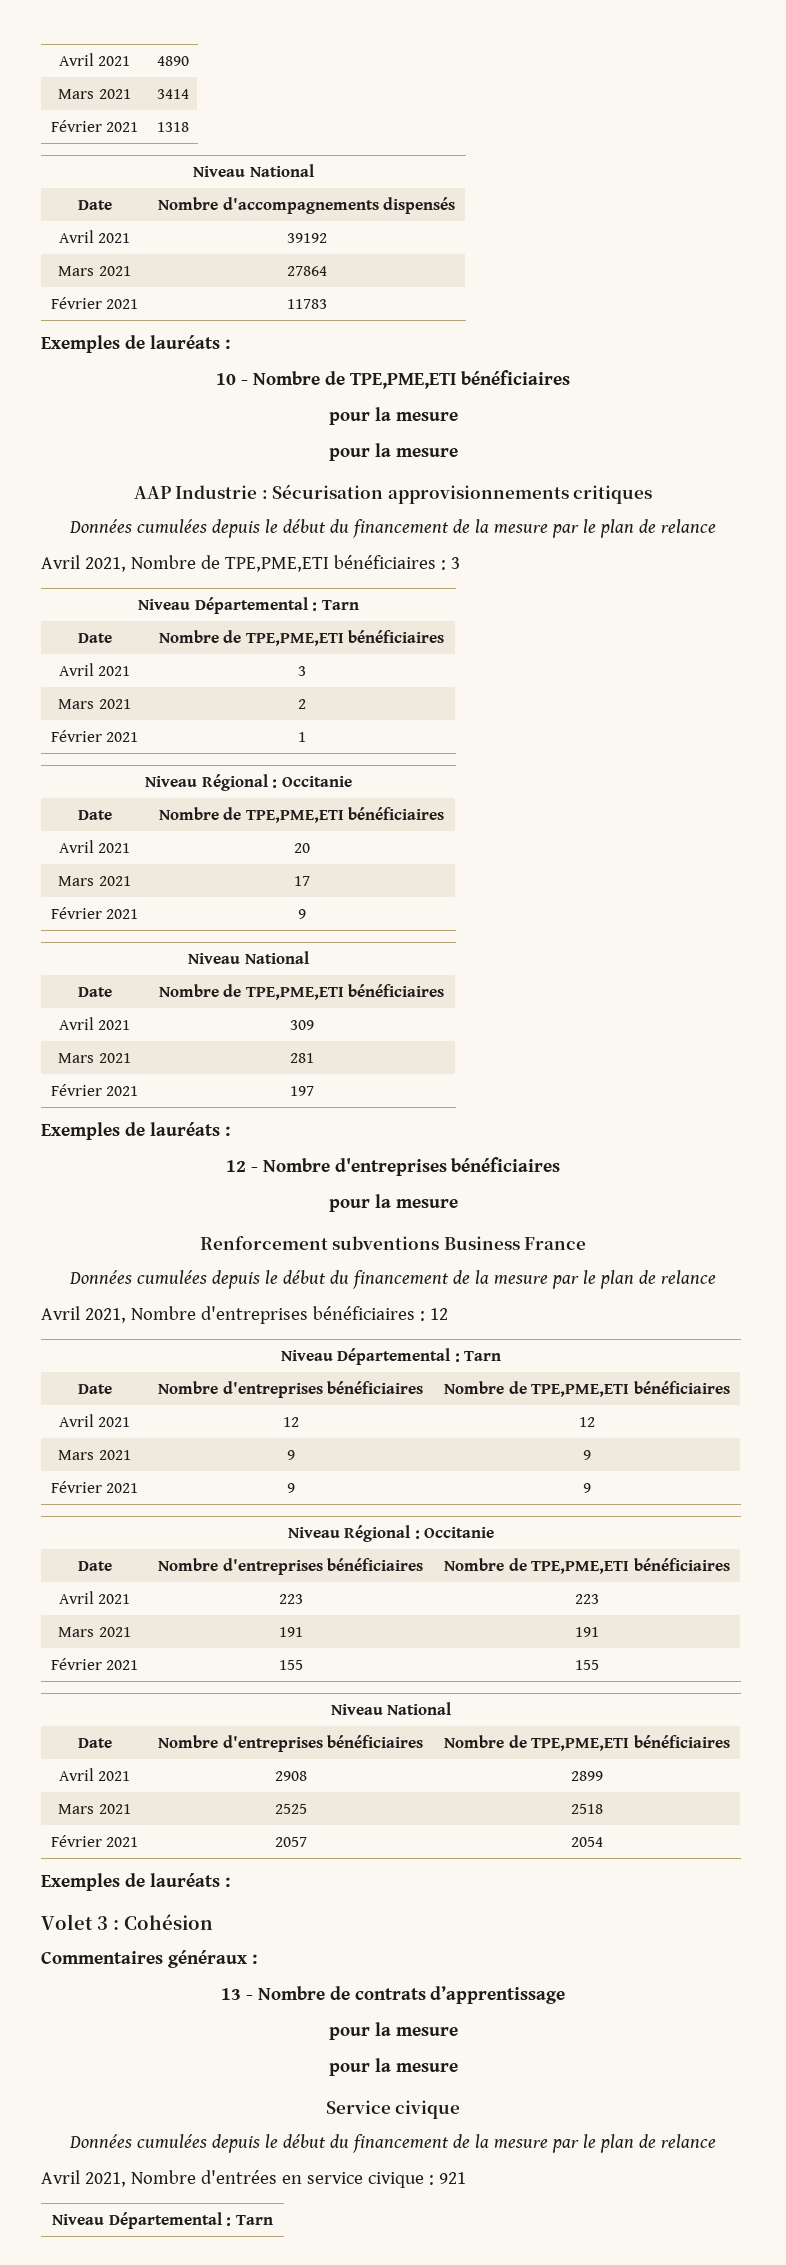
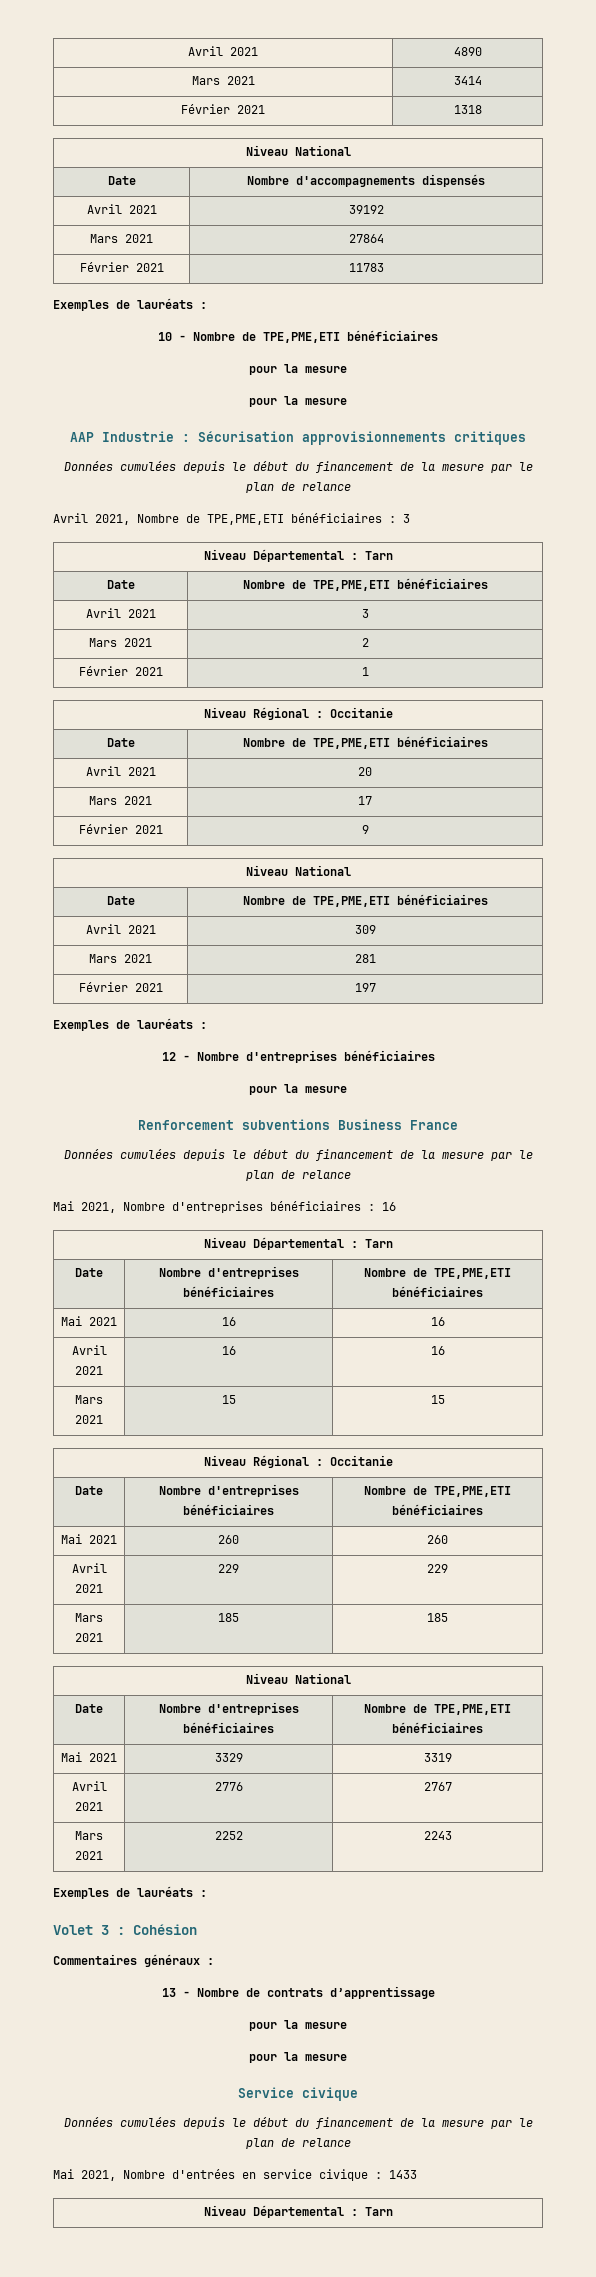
- Avril 2021, Nombre d'entreprises bénéficiaires : 12
+ Mai 2021, Nombre d'entreprises bénéficiaires : 16
- Avril 2021 | 12 | 12
- Mars 2021 | 9 | 9
- Février 2021 | 9 | 9
+ Mai 2021 | 16 | 16
+ Avril 2021 | 16 | 16
+ Mars 2021 | 15 | 15
- Avril 2021 | 223 | 223
- Mars 2021 | 191 | 191
- Février 2021 | 155 | 155
+ Mai 2021 | 260 | 260
+ Avril 2021 | 229 | 229
+ Mars 2021 | 185 | 185
- Avril 2021 | 2908 | 2899
- Mars 2021 | 2525 | 2518
- Février 2021 | 2057 | 2054
+ Mai 2021 | 3329 | 3319
+ Avril 2021 | 2776 | 2767
+ Mars 2021 | 2252 | 2243
- Avril 2021, Nombre d'entrées en service civique : 921
+ Mai 2021, Nombre d'entrées en service civique : 1433

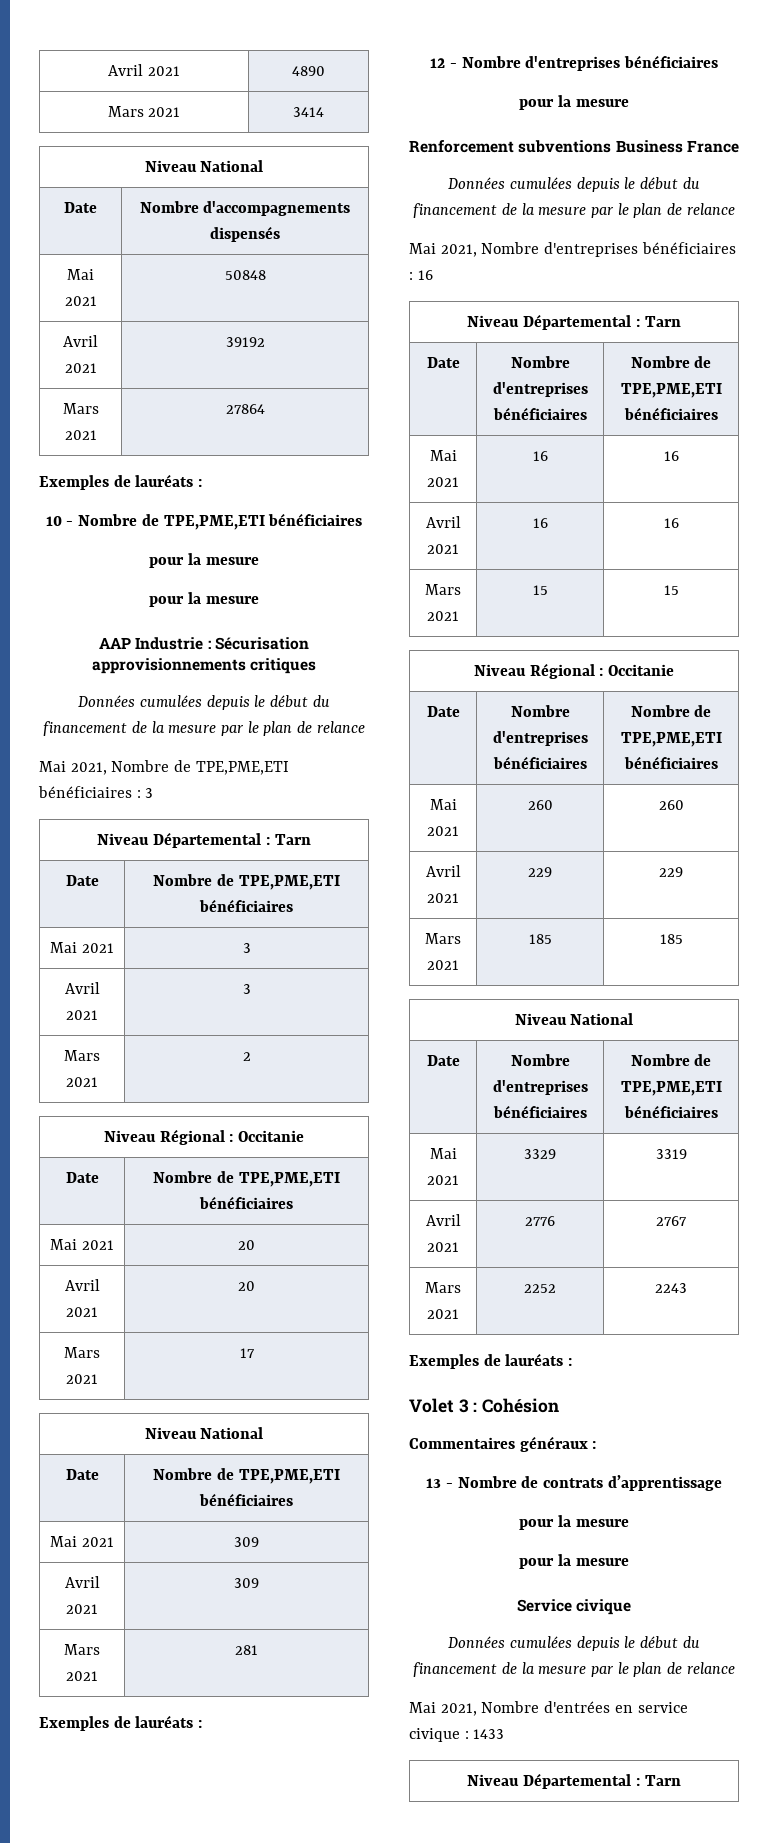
- Février 2021 | 1318
+ Mai 2021 | 50848
- Février 2021 | 11783
- Avril 2021, Nombre de TPE,PME,ETI bénéficiaires : 3
+ Mai 2021, Nombre de TPE,PME,ETI bénéficiaires : 3
+ Mai 2021 | 3
- Février 2021 | 1
+ Mai 2021 | 20
- Février 2021 | 9
+ Mai 2021 | 309
- Février 2021 | 197

